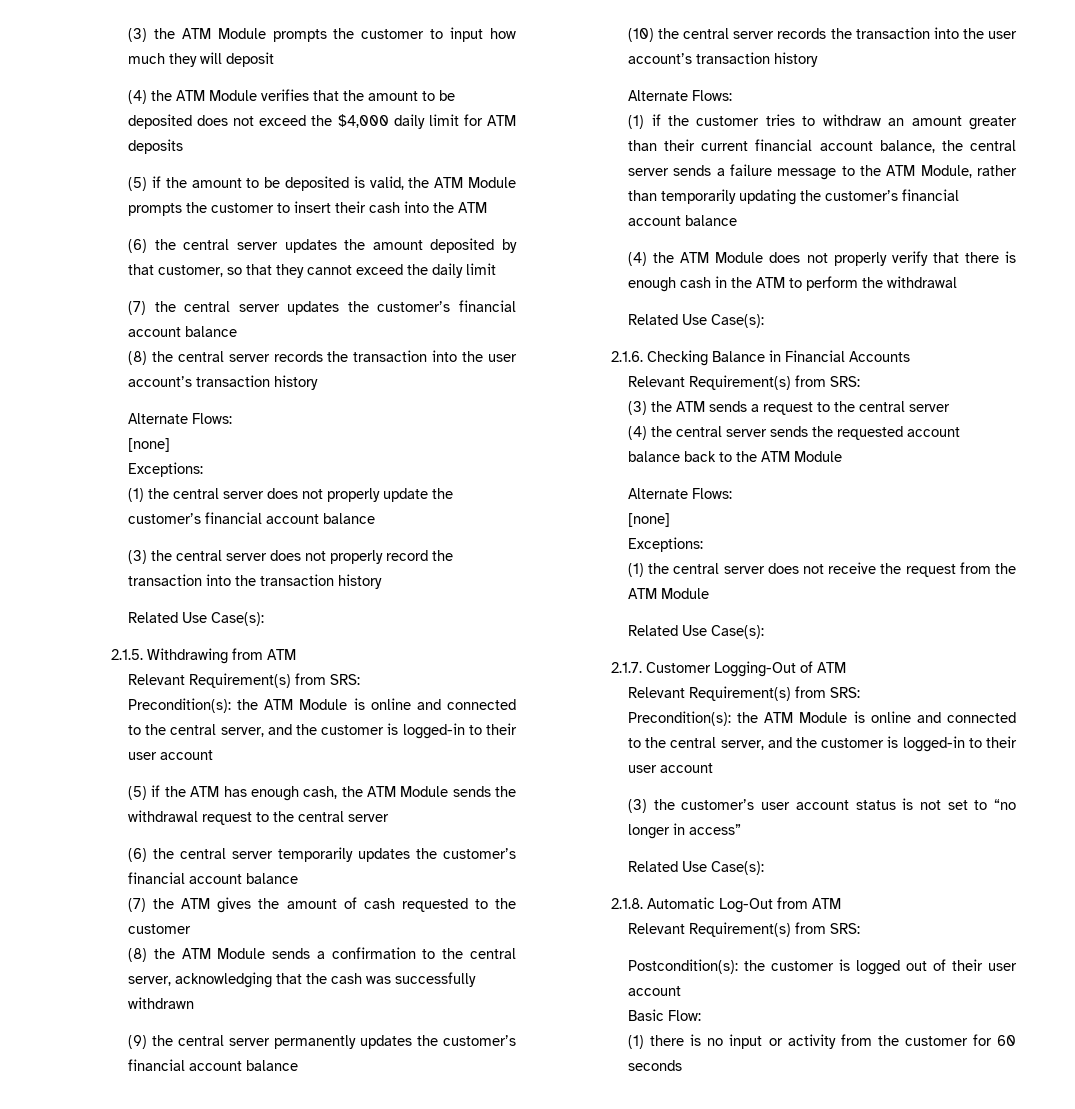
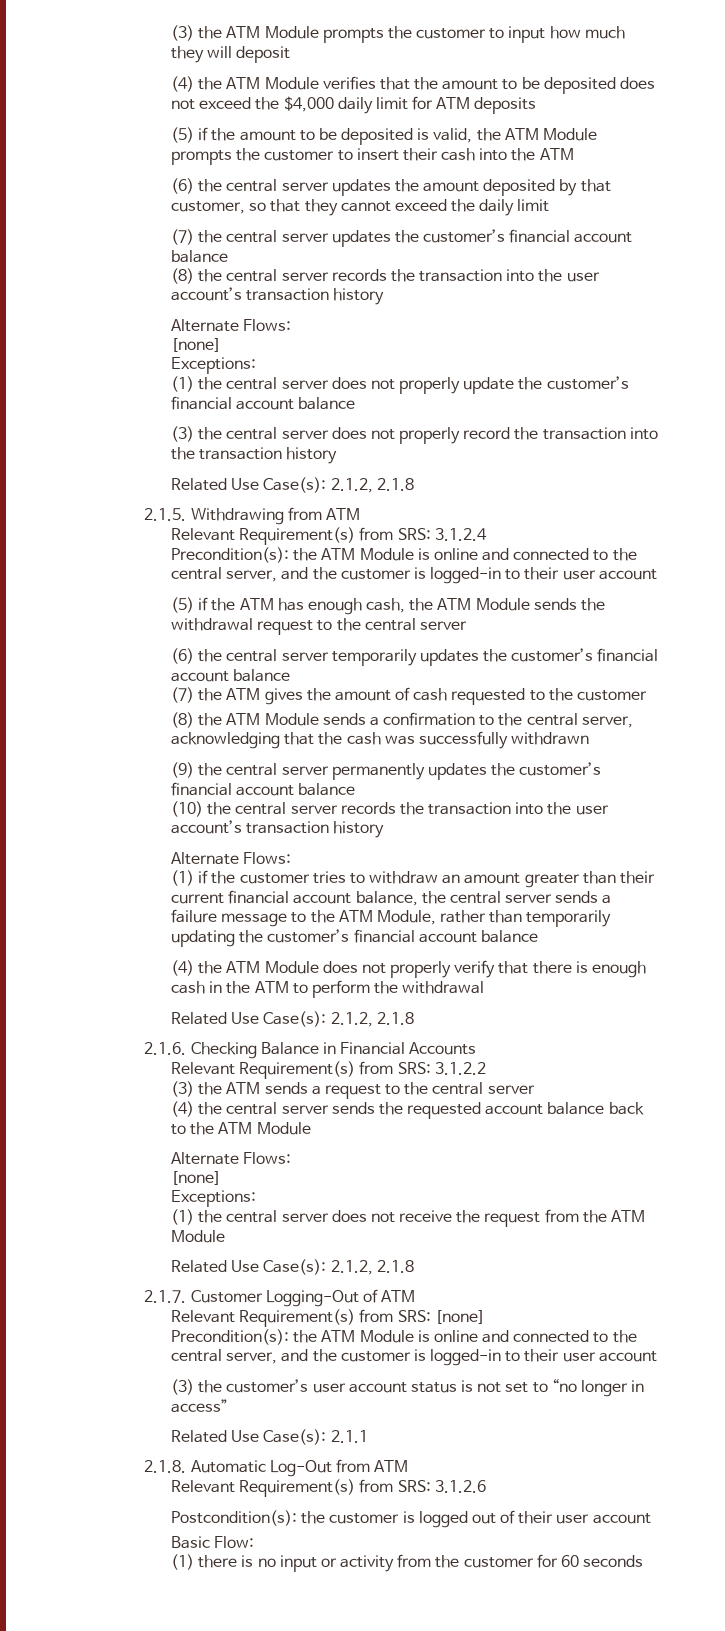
  (3) the central server does not properly record the transaction into the transaction history
- Related Use Case(s):
+ Related Use Case(s): 2.1.2, 2.1.8
  2.1.5. Withdrawing from ATM
- Relevant Requirement(s) from SRS:
+ Relevant Requirement(s) from SRS: 3.1.2.4
  (4) the ATM Module does not properly verify that there is enough cash in the ATM to perform the withdrawal
- Related Use Case(s):
+ Related Use Case(s): 2.1.2, 2.1.8
  2.1.6. Checking Balance in Financial Accounts
- Relevant Requirement(s) from SRS:
+ Relevant Requirement(s) from SRS: 3.1.2.2
  (1) the central server does not receive the request from the ATM Module
- Related Use Case(s):
+ Related Use Case(s): 2.1.2, 2.1.8
  2.1.7. Customer Logging-Out of ATM
- Relevant Requirement(s) from SRS:
+ Relevant Requirement(s) from SRS: [none]
  (3) the customer’s user account status is not set to “no longer in access”
- Related Use Case(s):
+ Related Use Case(s): 2.1.1
  2.1.8. Automatic Log-Out from ATM
- Relevant Requirement(s) from SRS:
+ Relevant Requirement(s) from SRS: 3.1.2.6

